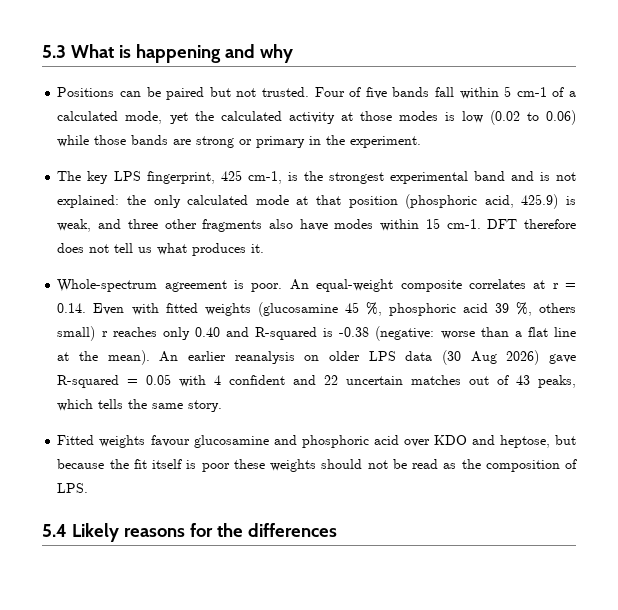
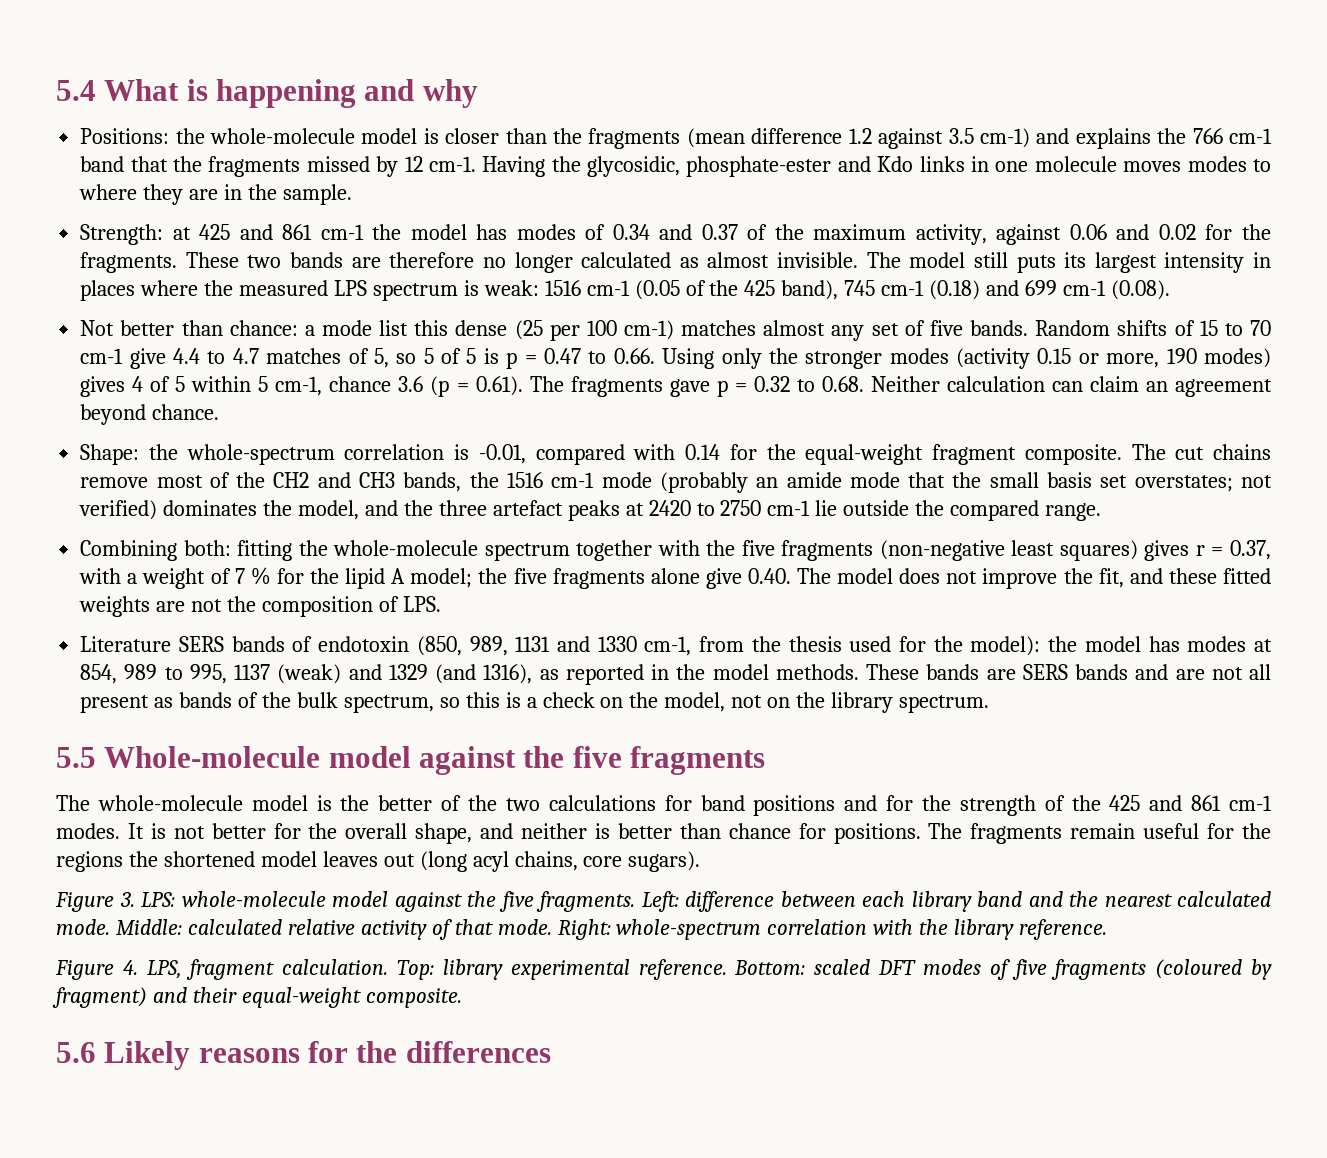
- 5.3 What is happening and why
+ 5.4 What is happening and why
- Positions can be paired but not trusted. Four of five bands fall within 5 cm-1 of a calculated mode, yet the calculated activity at those modes is low (0.02 to 0.06) while those bands are strong or primary in the experiment.
- The key LPS fingerprint, 425 cm-1, is the strongest experimental band and is not explained: the only calculated mode at that position (phosphoric acid, 425.9) is weak, and three other fragments also have modes within 15 cm-1. DFT therefore does not tell us what produces it.
- Whole-spectrum agreement is poor. An equal-weight composite correlates at r = 0.14. Even with fitted weights (glucosamine 45 %, phosphoric acid 39 %, others small) r reaches only 0.40 and R-squared is -0.38 (negative: worse than a flat line at the mean). An earlier reanalysis on older LPS data (30 Aug 2026) gave R-squared = 0.05 with 4 confident and 22 uncertain matches out of 43 peaks, which tells the same story.
- Fitted weights favour glucosamine and phosphoric acid over KDO and heptose, but because the fit itself is poor these weights should not be read as the composition of LPS.
- 5.4 Likely reasons for the differences
+ Positions: the whole-molecule model is closer than the fragments (mean difference 1.2 against 3.5 cm-1) and explains the 766 cm-1 band that the fragments missed by 12 cm-1. Having the glycosidic, phosphate-ester and Kdo links in one molecule moves modes to where they are in the sample.
+ Strength: at 425 and 861 cm-1 the model has modes of 0.34 and 0.37 of the maximum activity, against 0.06 and 0.02 for the fragments. These two bands are therefore no longer calculated as almost invisible. The model still puts its largest intensity in places where the measured LPS spectrum is weak: 1516 cm-1 (0.05 of the 425 band), 745 cm-1 (0.18) and 699 cm-1 (0.08).
+ Not better than chance: a mode list this dense (25 per 100 cm-1) matches almost any set of five bands. Random shifts of 15 to 70 cm-1 give 4.4 to 4.7 matches of 5, so 5 of 5 is p = 0.47 to 0.66. Using only the stronger modes (activity 0.15 or more, 190 modes) gives 4 of 5 within 5 cm-1, chance 3.6 (p = 0.61). The fragments gave p = 0.32 to 0.68. Neither calculation can claim an agreement beyond chance.
+ Shape: the whole-spectrum correlation is -0.01, compared with 0.14 for the equal-weight fragment composite. The cut chains remove most of the CH2 and CH3 bands, the 1516 cm-1 mode (probably an amide mode that the small basis set overstates; not verified) dominates the model, and the three artefact peaks at 2420 to 2750 cm-1 lie outside the compared range.
+ Combining both: fitting the whole-molecule spectrum together with the five fragments (non-negative least squares) gives r = 0.37, with a weight of 7 % for the lipid A model; the five fragments alone give 0.40. The model does not improve the fit, and these fitted weights are not the composition of LPS.
+ Literature SERS bands of endotoxin (850, 989, 1131 and 1330 cm-1, from the thesis used for the model): the model has modes at 854, 989 to 995, 1137 (weak) and 1329 (and 1316), as reported in the model methods. These bands are SERS bands and are not all present as bands of the bulk spectrum, so this is a check on the model, not on the library spectrum.
+ 5.5 Whole-molecule model against the five fragments
+ The whole-molecule model is the better of the two calculations for band positions and for the strength of the 425 and 861 cm-1 modes. It is not better for the overall shape, and neither is better than chance for positions. The fragments remain useful for the regions the shortened model leaves out (long acyl chains, core sugars).
+ Figure 3. LPS: whole-molecule model against the five fragments. Left: difference between each library band and the nearest calculated mode. Middle: calculated relative activity of that mode. Right: whole-spectrum correlation with the library reference.
+ Figure 4. LPS, fragment calculation. Top: library experimental reference. Bottom: scaled DFT modes of five fragments (coloured by fragment) and their equal-weight composite.
+ 5.6 Likely reasons for the differences

